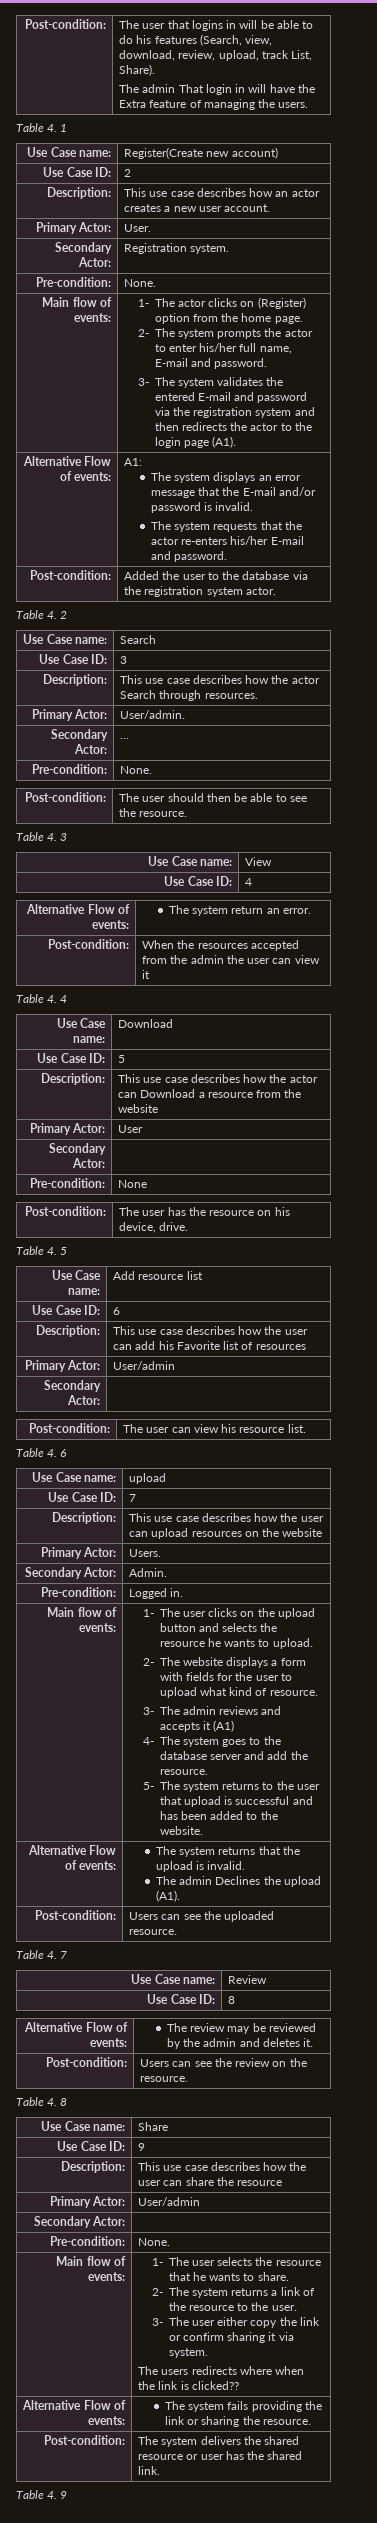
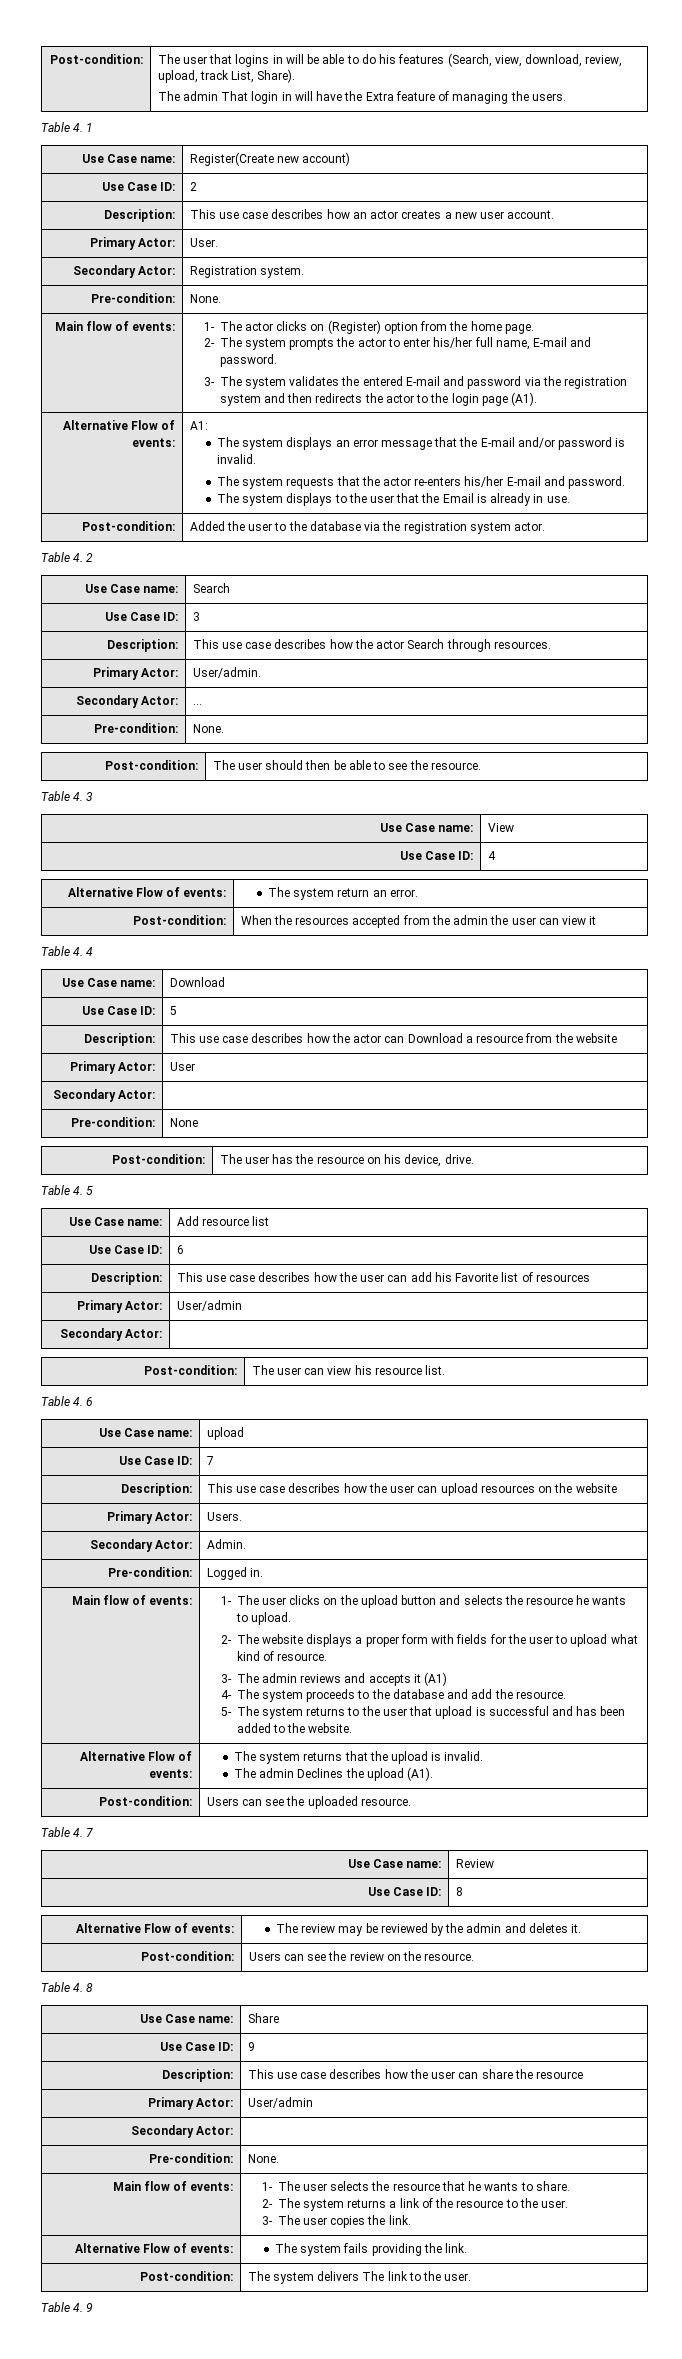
+ The system displays to the user that the Email is already in use.
- 2- The website displays a form with fields for the user to upload what kind of resource.
+ 2- The website displays a proper form with fields for the user to upload what kind of resource.
- 4- The system goes to the database server and add the resource.
+ 4- The system proceeds to the database and add the resource.
- 3- The user either copy the link or confirm sharing it via system.
- The users redirects where when the link is clicked??
+ 3- The user copies the link.
- Alternative Flow of events: | The system fails providing the link or sharing the resource.
+ Alternative Flow of events: | The system fails providing the link.
- Post-condition: | The system delivers the shared resource or user has the shared link.
+ Post-condition: | The system delivers The link to the user.

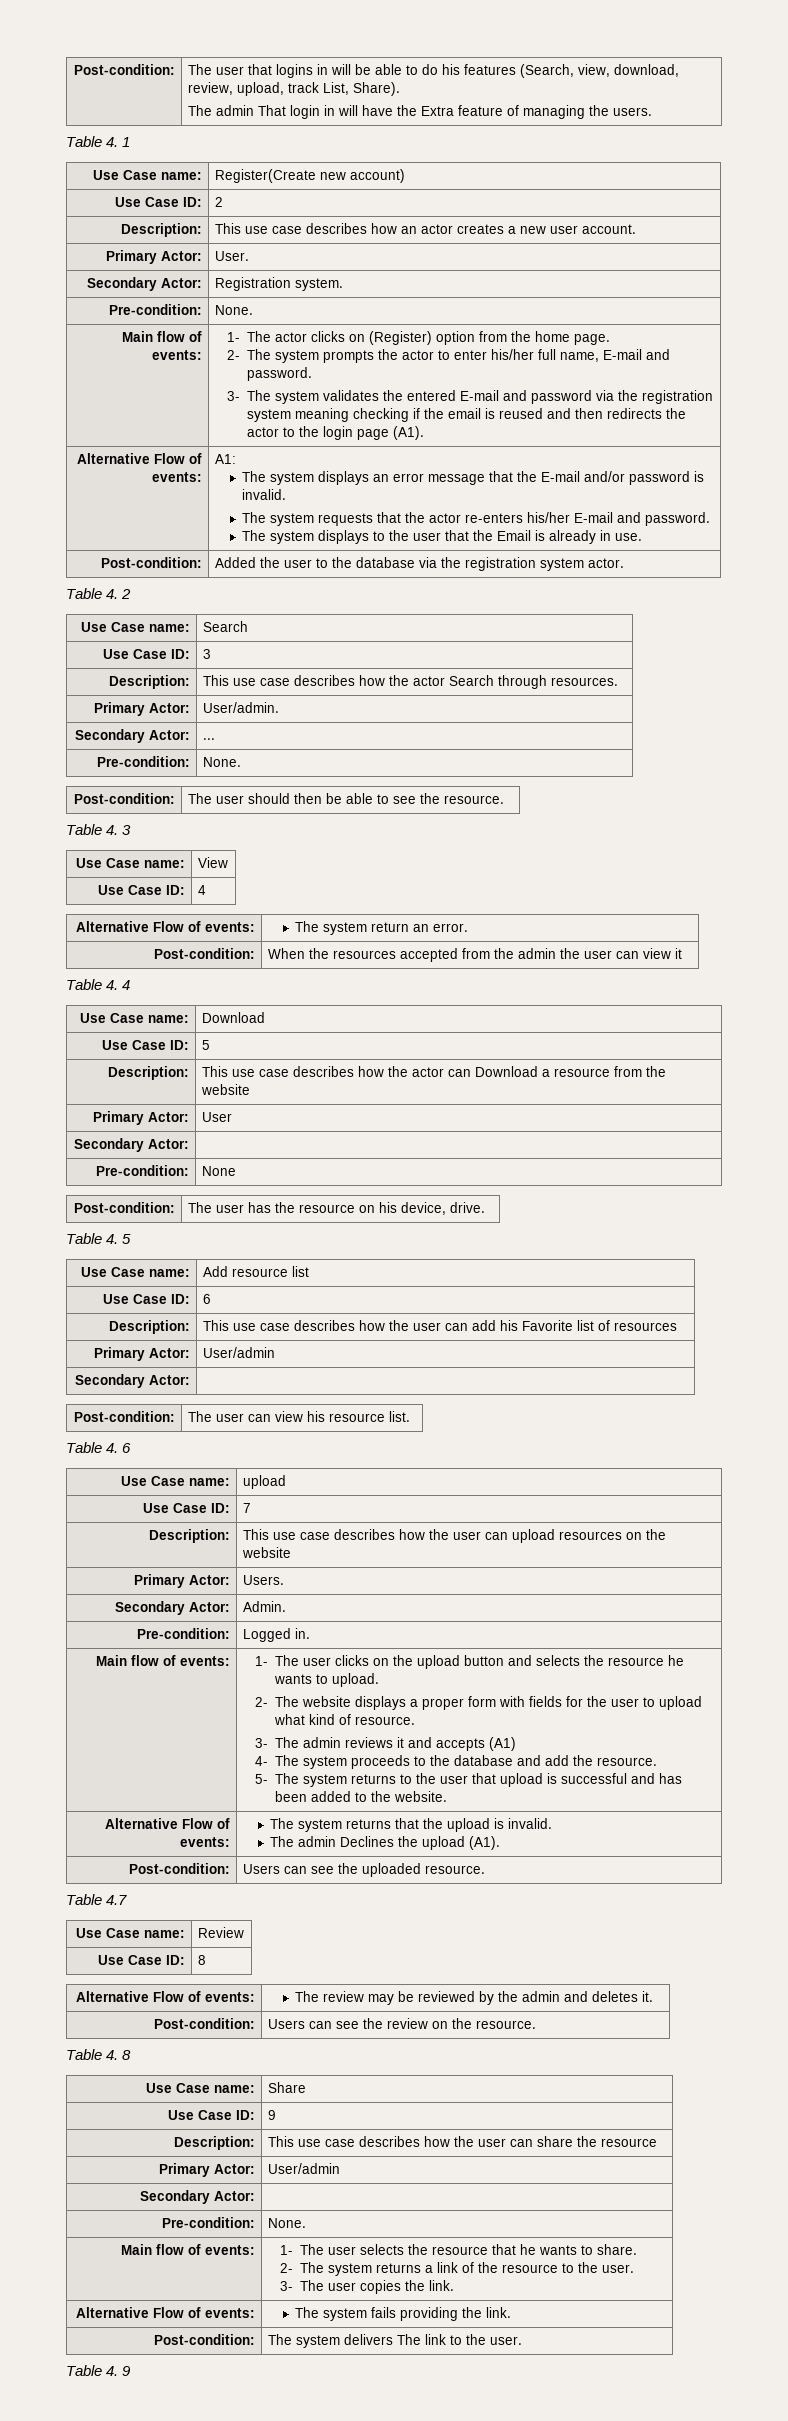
- 3- The system validates the entered E-mail and password via the registration system and then redirects the actor to the login page (A1).
+ 3- The system validates the entered E-mail and password via the registration system meaning checking if the email is reused and then redirects the actor to the login page (A1).
- 3- The admin reviews and accepts it (A1)
+ 3- The admin reviews it and accepts (A1)
- Table 4. 7
+ Table 4.7

